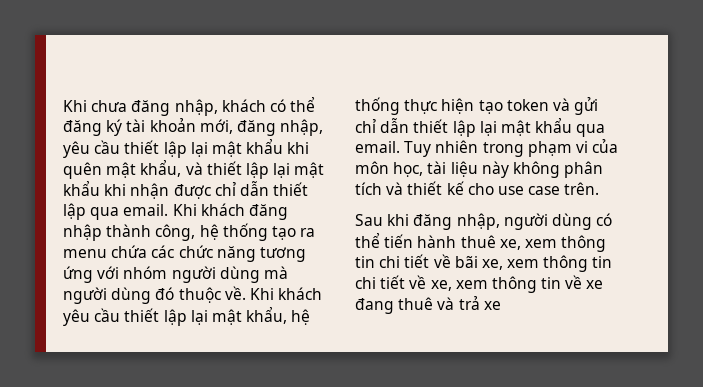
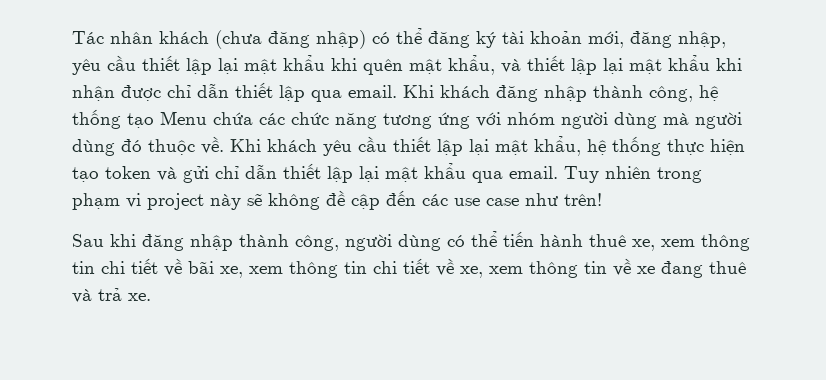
- Khi chưa đăng nhập, khách có thể đăng ký tài khoản mới, đăng nhập, yêu cầu thiết lập lại mật khẩu khi quên mật khẩu, và thiết lập lại mật khẩu khi nhận được chỉ dẫn thiết lập qua email.
+ Tác nhân khách (chưa đăng nhập) có thể đăng ký tài khoản mới, đăng nhập, yêu cầu thiết lập lại mật khẩu khi quên mật khẩu, và thiết lập lại mật khẩu khi nhận được chỉ dẫn thiết lập qua email.
- Khi khách đăng nhập thành công, hệ thống tạo ra menu chứa các chức năng tương ứng với nhóm người dùng mà người dùng đó thuộc về.
+ Khi khách đăng nhập thành công, hệ thống tạo Menu chứa các chức năng tương ứng với nhóm người dùng mà người dùng đó thuộc về.
- Tuy nhiên trong phạm vi của môn học, tài liệu này không phân tích và thiết kế cho use case trên.
+ Tuy nhiên trong phạm vi project này sẽ không đề cập đến các use case như trên!
- Sau khi đăng nhập, người dùng có thể tiến hành thuê xe, xem thông tin chi tiết về bãi xe, xem thông tin chi tiết về xe, xem thông tin về xe đang thuê và trả xe
+ Sau khi đăng nhập thành công, người dùng có thể tiến hành thuê xe, xem thông tin chi tiết về bãi xe, xem thông tin chi tiết về xe, xem thông tin về xe đang thuê và trả xe.

